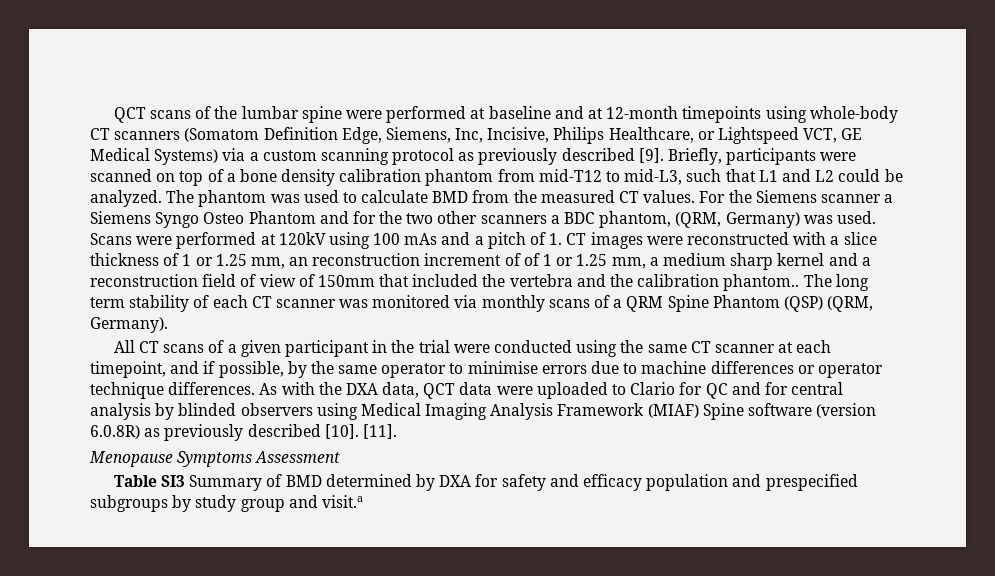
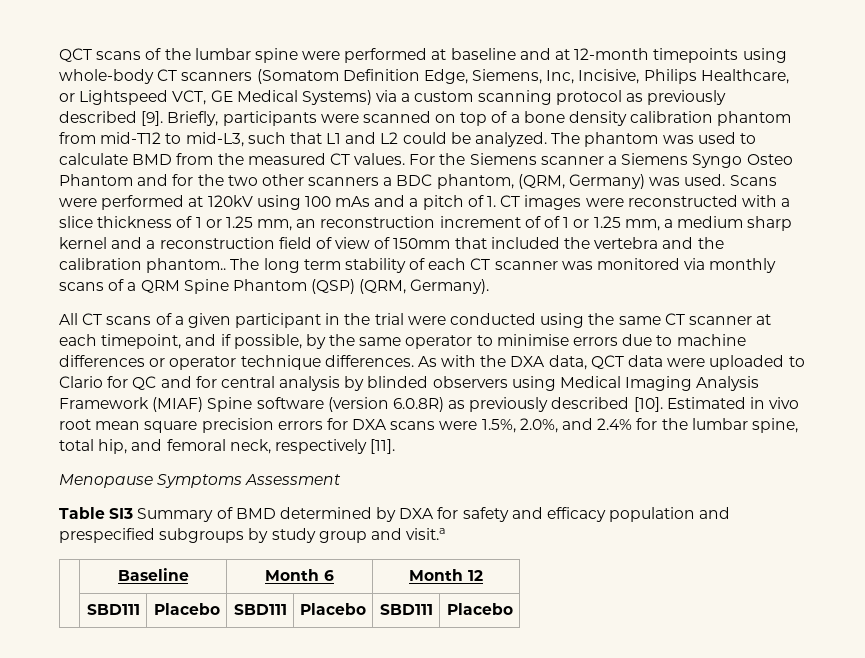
- [11].
+ Estimated in vivo root mean square precision errors for DXA scans were 1.5%, 2.0%, and 2.4% for the lumbar spine, total hip, and femoral neck, respectively [11].
+ | Baseline | Month 6 | Month 12
+ | SBD111 | Placebo | SBD111 | Placebo | SBD111 | Placebo

